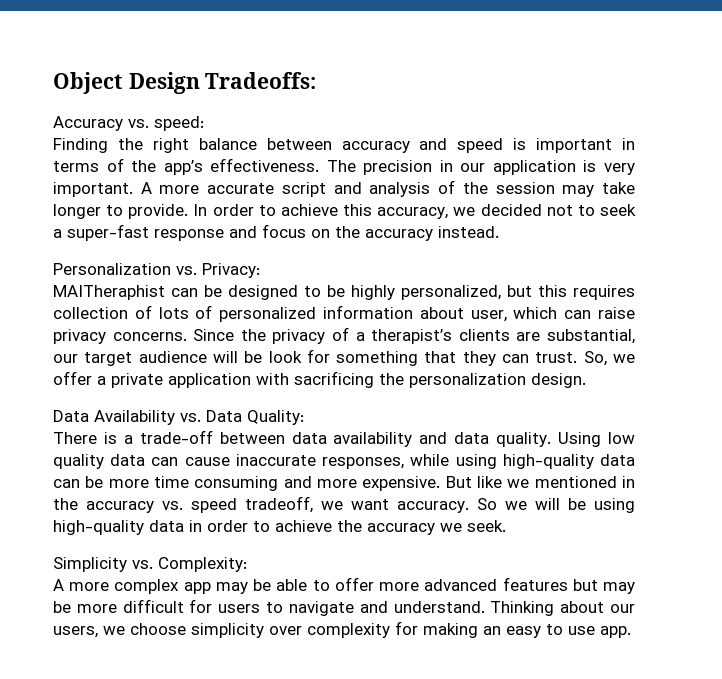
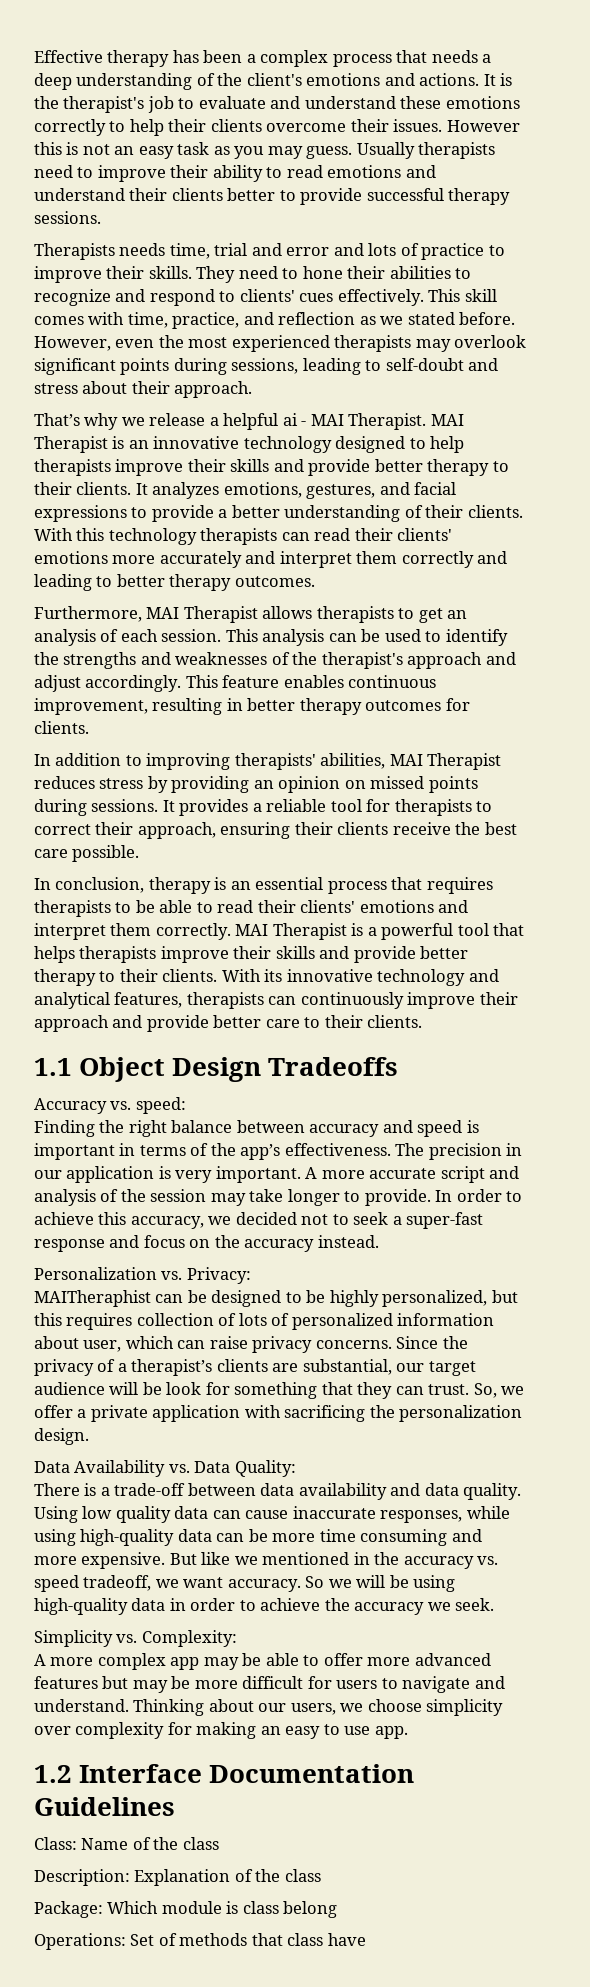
- Object Design Tradeoffs:
+ Effective therapy has been a complex process that needs a deep understanding of the client's emotions and actions. It is the therapist's job to evaluate and understand these emotions correctly to help their clients overcome their issues. However this is not an easy task as you may guess. Usually therapists need to improve their ability to read emotions and understand their clients better to provide successful therapy sessions.
+ Therapists needs time, trial and error and lots of practice to improve their skills. They need to hone their abilities to recognize and respond to clients' cues effectively. This skill comes with time, practice, and reflection as we stated before. However, even the most experienced therapists may overlook significant points during sessions, leading to self-doubt and stress about their approach.
+ That’s why we release a helpful ai - MAI Therapist. MAI Therapist is an innovative technology designed to help therapists improve their skills and provide better therapy to their clients. It analyzes emotions, gestures, and facial expressions to provide a better understanding of their clients. With this technology therapists can read their clients' emotions more accurately and interpret them correctly and leading to better therapy outcomes.
+ Furthermore, MAI Therapist allows therapists to get an analysis of each session. This analysis can be used to identify the strengths and weaknesses of the therapist's approach and adjust accordingly. This feature enables continuous improvement, resulting in better therapy outcomes for clients.
+ In addition to improving therapists' abilities, MAI Therapist reduces stress by providing an opinion on missed points during sessions. It provides a reliable tool for therapists to correct their approach, ensuring their clients receive the best care possible.
+ In conclusion, therapy is an essential process that requires therapists to be able to read their clients' emotions and interpret them correctly. MAI Therapist is a powerful tool that helps therapists improve their skills and provide better therapy to their clients. With its innovative technology and analytical features, therapists can continuously improve their approach and provide better care to their clients.
+ 1.1 Object Design Tradeoffs
+ 1.2 Interface Documentation Guidelines
+ Class: Name of the class
+ Description: Explanation of the class
+ Package: Which module is class belong
+ Operations: Set of methods that class have

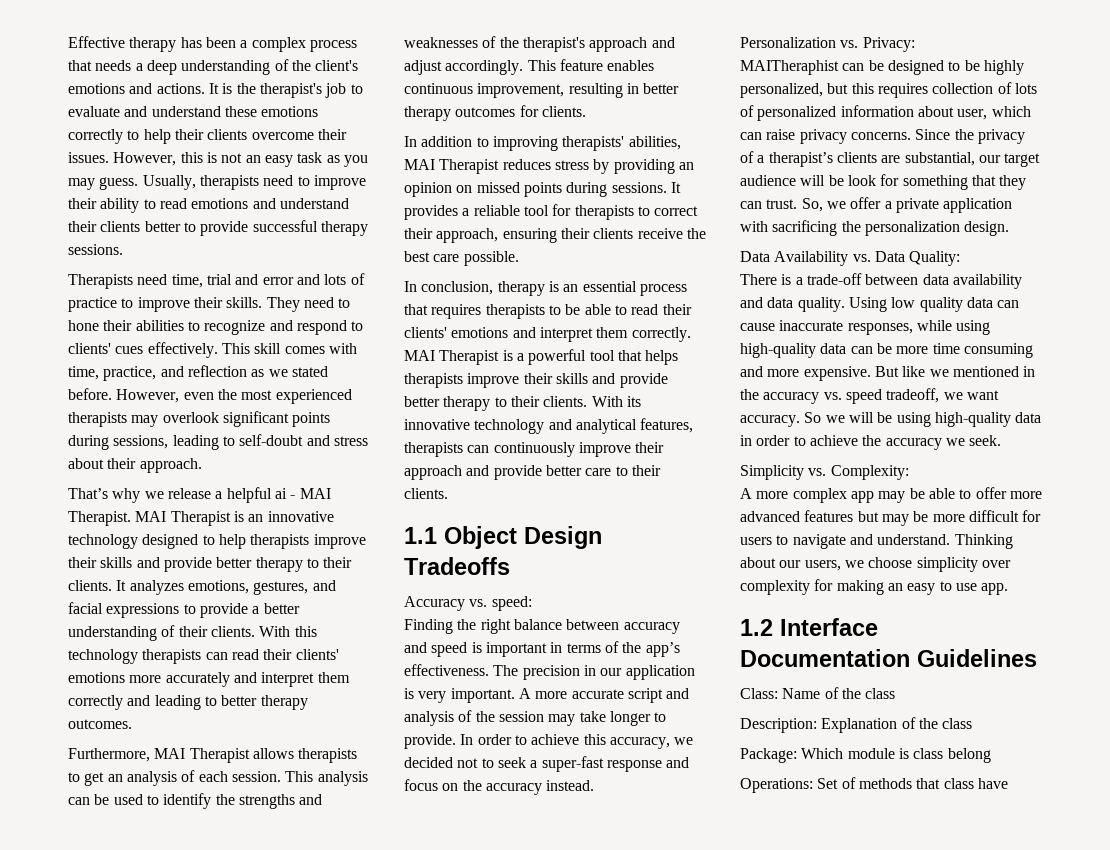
- However this is not an easy task as you may guess.
+ However, this is not an easy task as you may guess.
- Usually therapists need to improve their ability to read emotions and understand their clients better to provide successful therapy sessions.
+ Usually, therapists need to improve their ability to read emotions and understand their clients better to provide successful therapy sessions.
- Therapists needs time, trial and error and lots of practice to improve their skills.
+ Therapists need time, trial and error and lots of practice to improve their skills.

